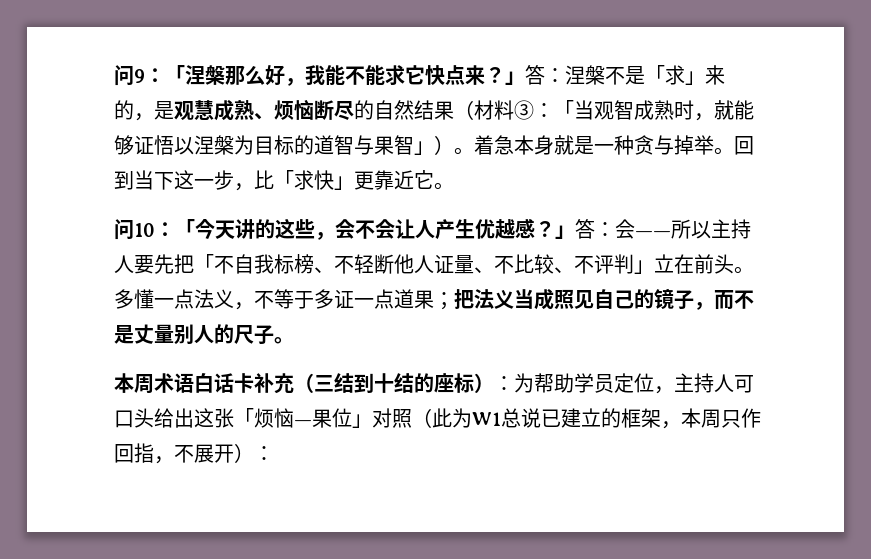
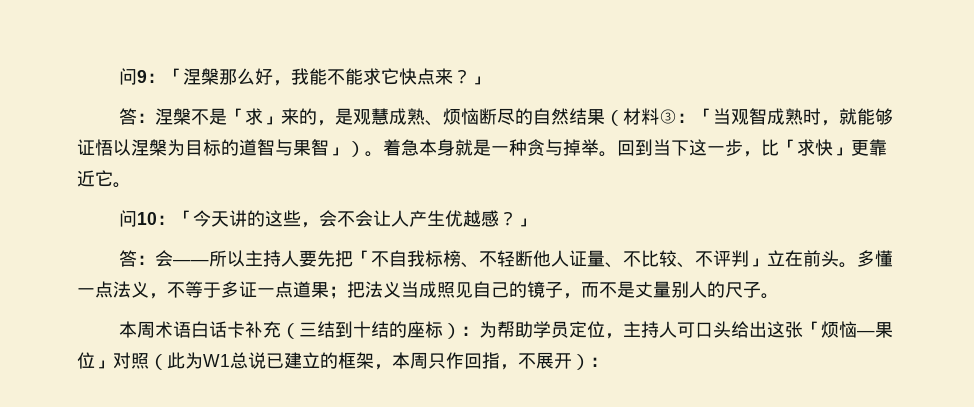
- 问9：「涅槃那么好，我能不能求它快点来？」答：涅槃不是「求」来的，是观慧成熟、烦恼断尽的自然结果（材料③：「当观智成熟时，就能够证悟以涅槃为目标的道智与果智」）。
+ 问9：「涅槃那么好，我能不能求它快点来？」
+ 答：涅槃不是「求」来的，是观慧成熟、烦恼断尽的自然结果（材料③：「当观智成熟时，就能够证悟以涅槃为目标的道智与果智」）。
- 问10：「今天讲的这些，会不会让人产生优越感？」答：会——所以主持人要先把「不自我标榜、不轻断他人证量、不比较、不评判」立在前头。
+ 问10：「今天讲的这些，会不会让人产生优越感？」
+ 答：会——所以主持人要先把「不自我标榜、不轻断他人证量、不比较、不评判」立在前头。

